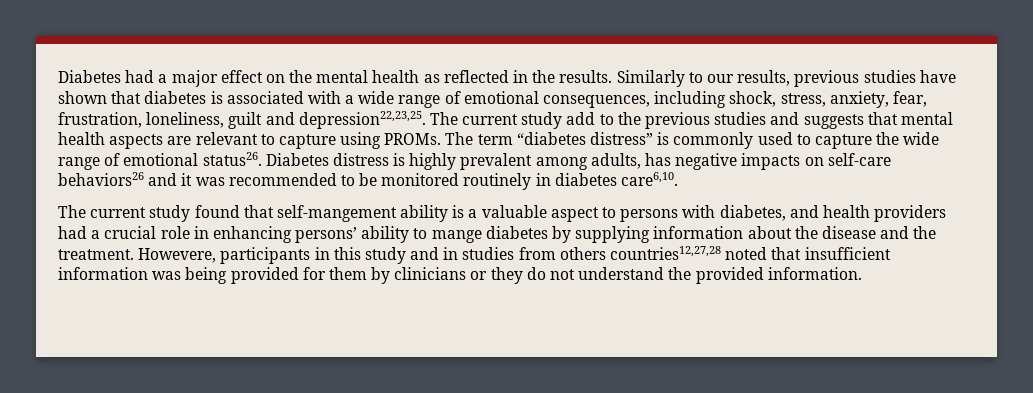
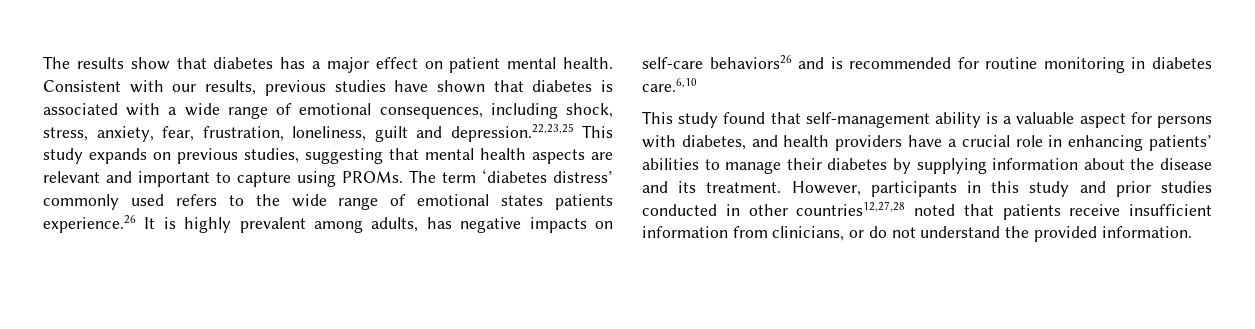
- Diabetes had a major effect on the mental health as reflected in the results. Similarly to our results, previous studies have shown that diabetes is associated with a wide range of emotional consequences, including shock, stress, anxiety, fear, frustration, loneliness, guilt and depression22,23,25. The current study add to the previous studies and suggests that mental health aspects are relevant to capture using PROMs.
+ The results show that diabetes has a major effect on patient mental health. Consistent with our results, previous studies have shown that diabetes is associated with a wide range of emotional consequences, including shock, stress, anxiety, fear, frustration, loneliness, guilt and depression.22,23,25 This study expands on previous studies, suggesting that mental health aspects are relevant and important to capture using PROMs.
- The term “diabetes distress” is commonly used to capture the wide range of emotional status26. Diabetes distress is highly prevalent among adults, has negative impacts on self-care behaviors26 and it was recommended to be monitored routinely in diabetes care6,10.
- The current study found that self-mangement ability is a valuable aspect to persons with diabetes, and health providers had a crucial role in enhancing persons’ ability to mange diabetes by supplying information about the disease and the treatment. Howevere, participants in this study and in studies from others countries12,27,28 noted that insufficient information was being provided for them by clinicians or they do not understand the provided information.
+ The term ‘diabetes distress’ commonly used refers to the wide range of emotional states patients experience.26 It is highly prevalent among adults, has negative impacts on self-care behaviors26 and is recommended for routine monitoring in diabetes care.6,10
+ This study found that self-management ability is a valuable aspect for persons with diabetes, and health providers have a crucial role in enhancing patients’ abilities to manage their diabetes by supplying information about the disease and its treatment. However, participants in this study and prior studies conducted in other countries12,27,28 noted that patients receive insufficient information from clinicians, or do not understand the provided information.

